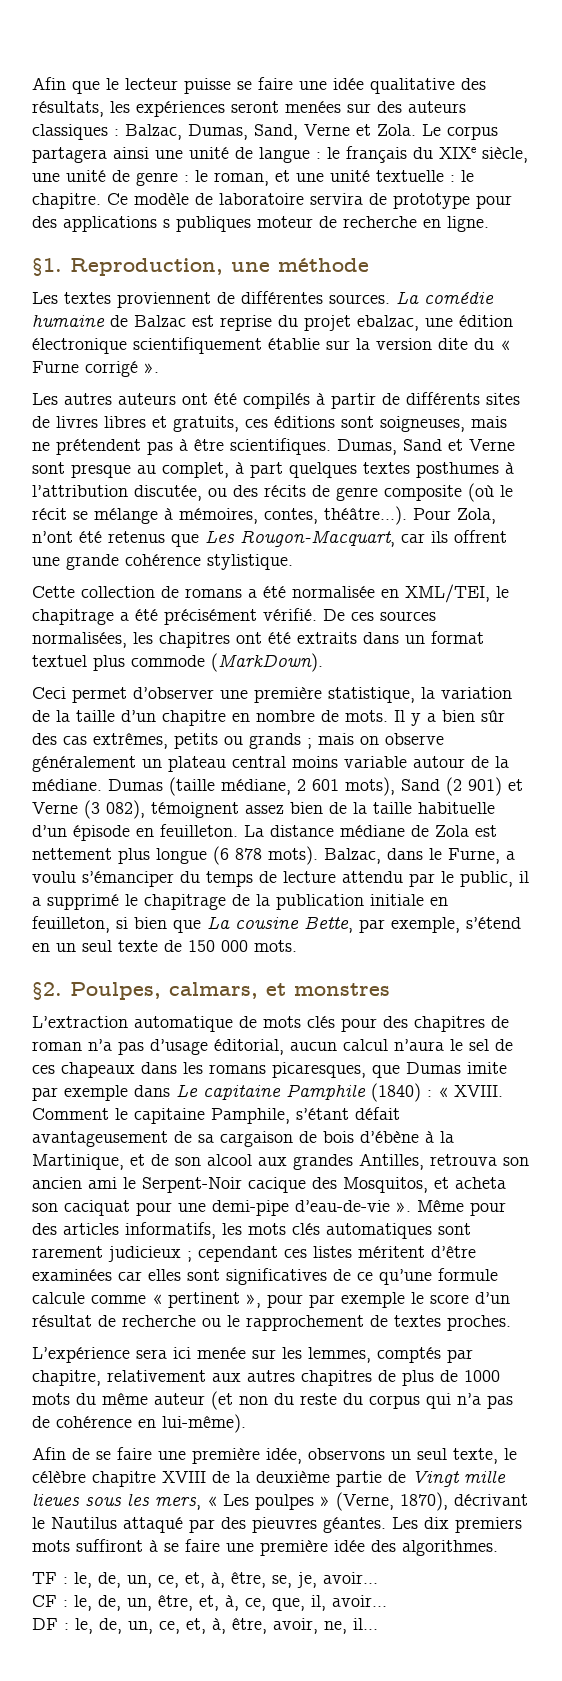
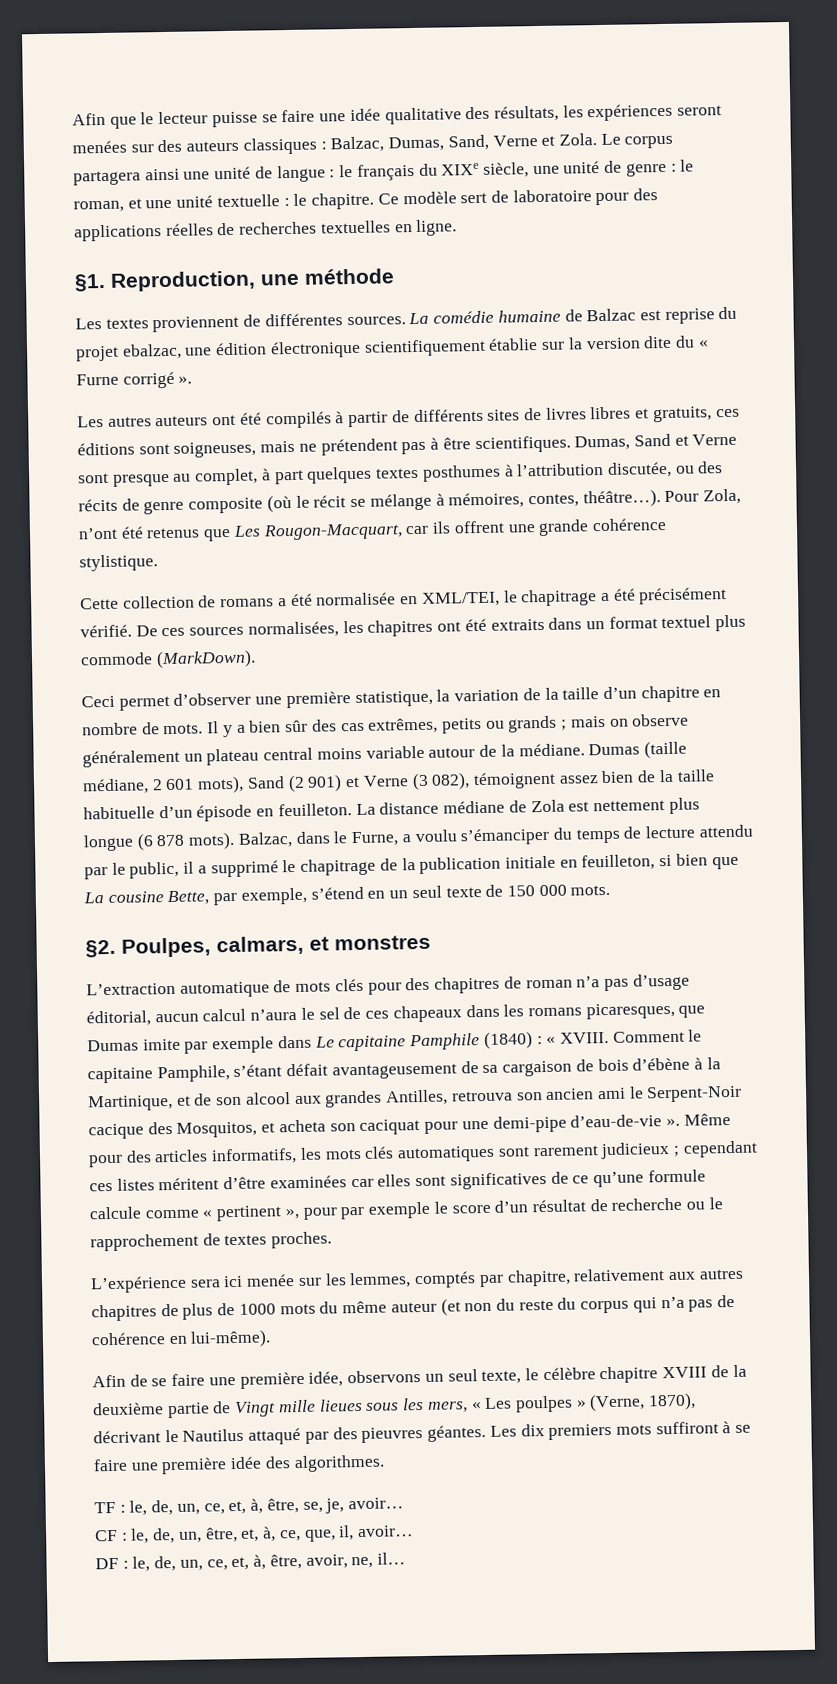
- Ce modèle de laboratoire servira de prototype pour des applications s publiques moteur de recherche en ligne.
+ Ce modèle sert de laboratoire pour des applications réelles de recherches textuelles en ligne.

